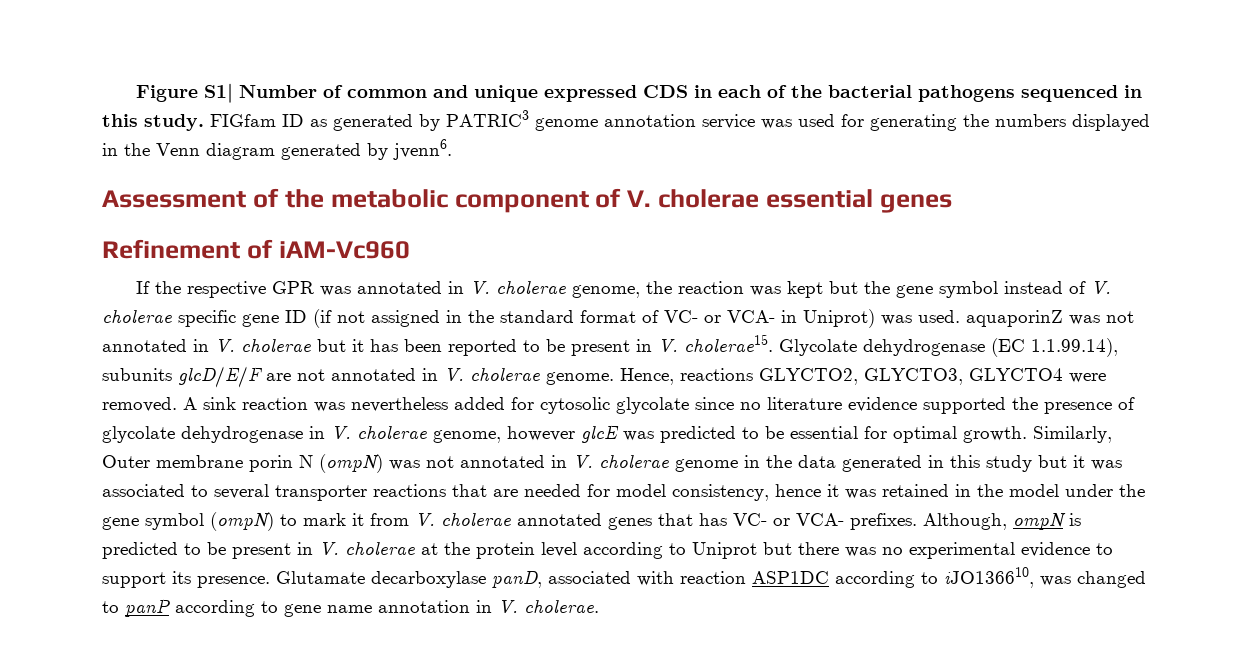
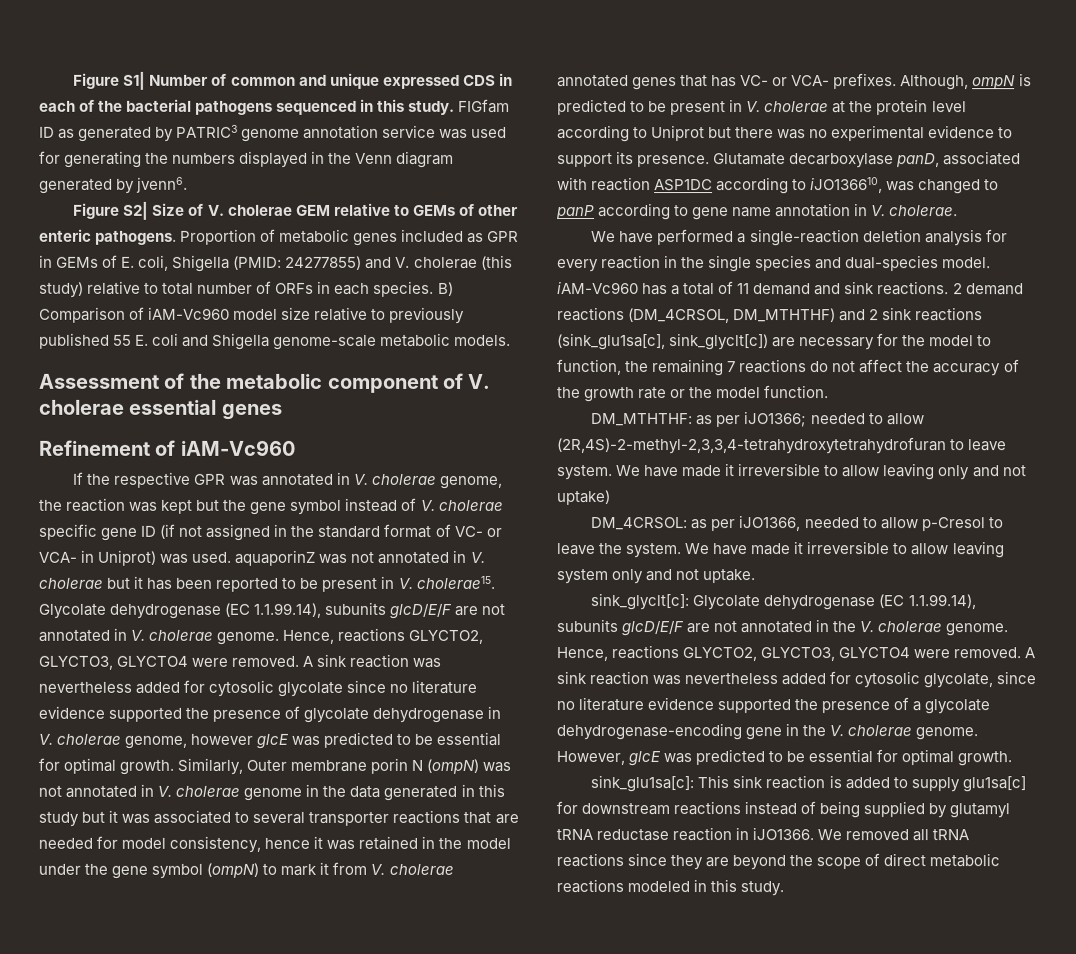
+ Figure S2| Size of V. cholerae GEM relative to GEMs of other enteric pathogens. Proportion of metabolic genes included as GPR in GEMs of E. coli, Shigella (PMID: 24277855) and V. cholerae (this study) relative to total number of ORFs in each species. B) Comparison of iAM-Vc960 model size relative to previously published 55 E. coli and Shigella genome-scale metabolic models.
+ We have performed a single-reaction deletion analysis for every reaction in the single species and dual-species model. iAM-Vc960 has a total of 11 demand and sink reactions. 2 demand reactions (DM_4CRSOL, DM_MTHTHF) and 2 sink reactions (sink_glu1sa[c], sink_glyclt[c]) are necessary for the model to function, the remaining 7 reactions do not affect the accuracy of the growth rate or the model function.
+ DM_MTHTHF: as per iJO1366; needed to allow (2R,4S)-2-methyl-2,3,3,4-tetrahydroxytetrahydrofuran to leave system. We have made it irreversible to allow leaving only and not uptake)
+ DM_4CRSOL: as per iJO1366, needed to allow p-Cresol to leave the system. We have made it irreversible to allow leaving system only and not uptake.
+ sink_glyclt[c]: Glycolate dehydrogenase (EC 1.1.99.14), subunits glcD/E/F are not annotated in the V. cholerae genome. Hence, reactions GLYCTO2, GLYCTO3, GLYCTO4 were removed. A sink reaction was nevertheless added for cytosolic glycolate, since no literature evidence supported the presence of a glycolate dehydrogenase-encoding gene in the V. cholerae genome. However, glcE was predicted to be essential for optimal growth.
+ sink_glu1sa[c]: This sink reaction is added to supply glu1sa[c] for downstream reactions instead of being supplied by glutamyl tRNA reductase reaction in iJO1366. We removed all tRNA reactions since they are beyond the scope of direct metabolic reactions modeled in this study.

